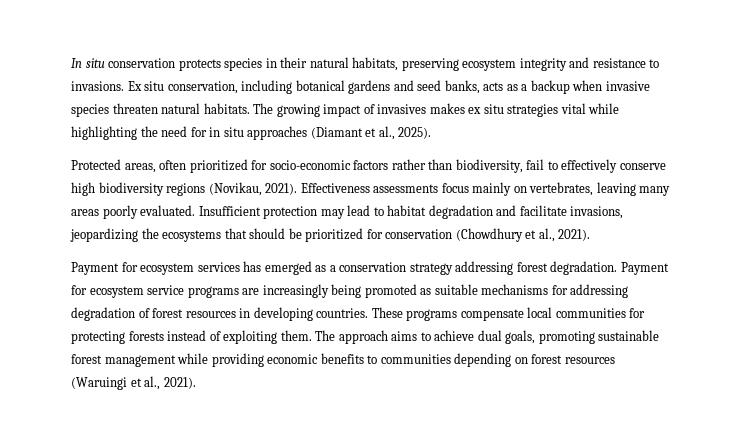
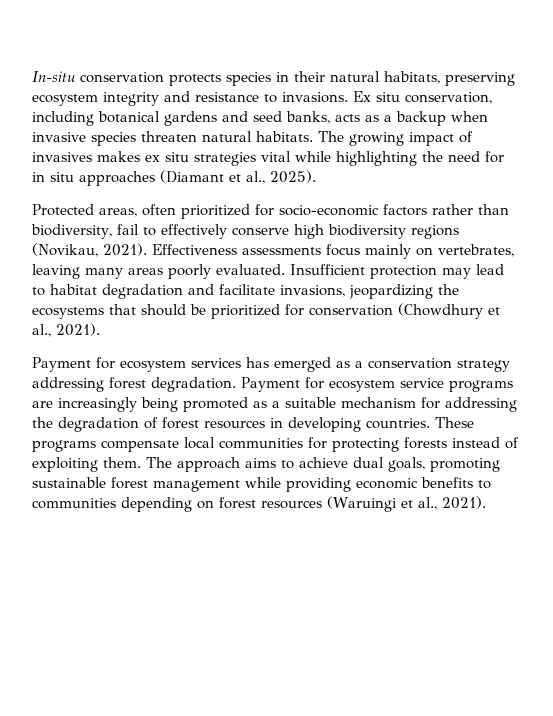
- In situ conservation protects species in their natural habitats, preserving ecosystem integrity and resistance to invasions.
+ In-situ conservation protects species in their natural habitats, preserving ecosystem integrity and resistance to invasions.
- Payment for ecosystem service programs are increasingly being promoted as suitable mechanisms for addressing degradation of forest resources in developing countries.
+ Payment for ecosystem service programs are increasingly being promoted as a suitable mechanism for addressing the degradation of forest resources in developing countries.

